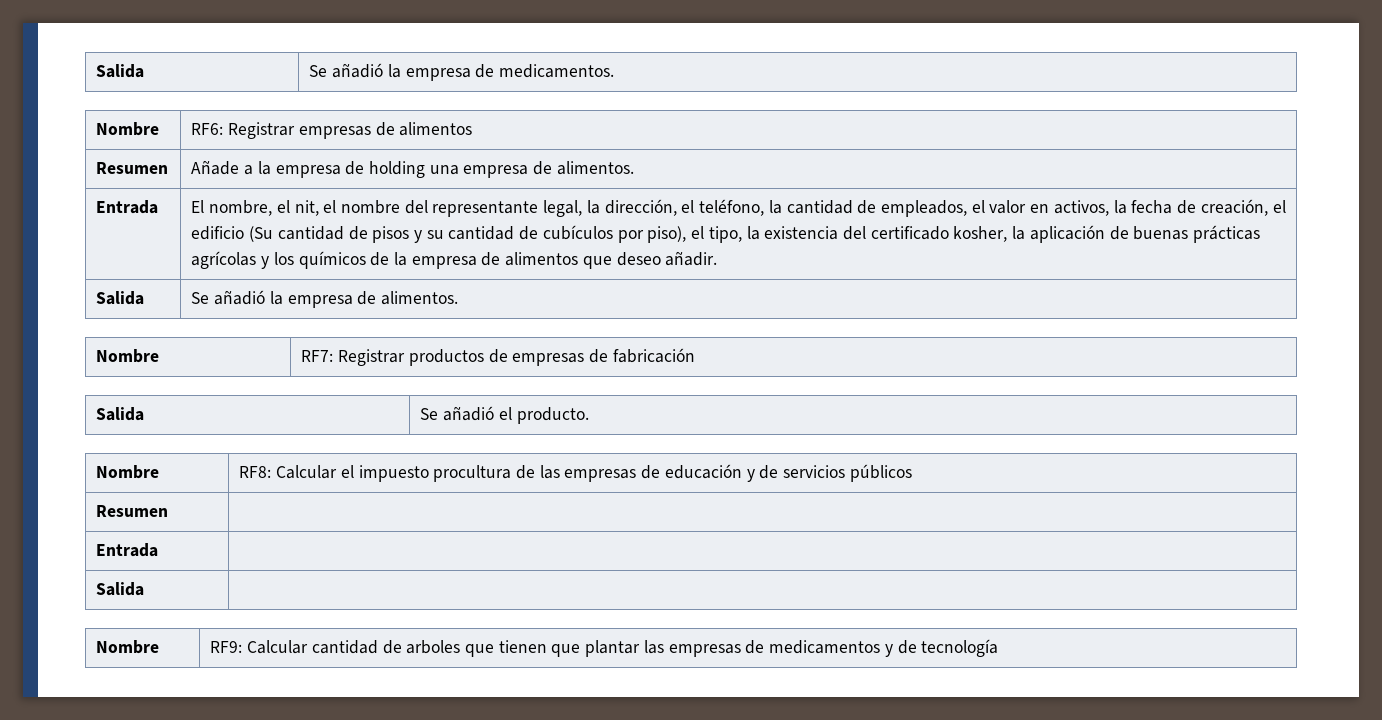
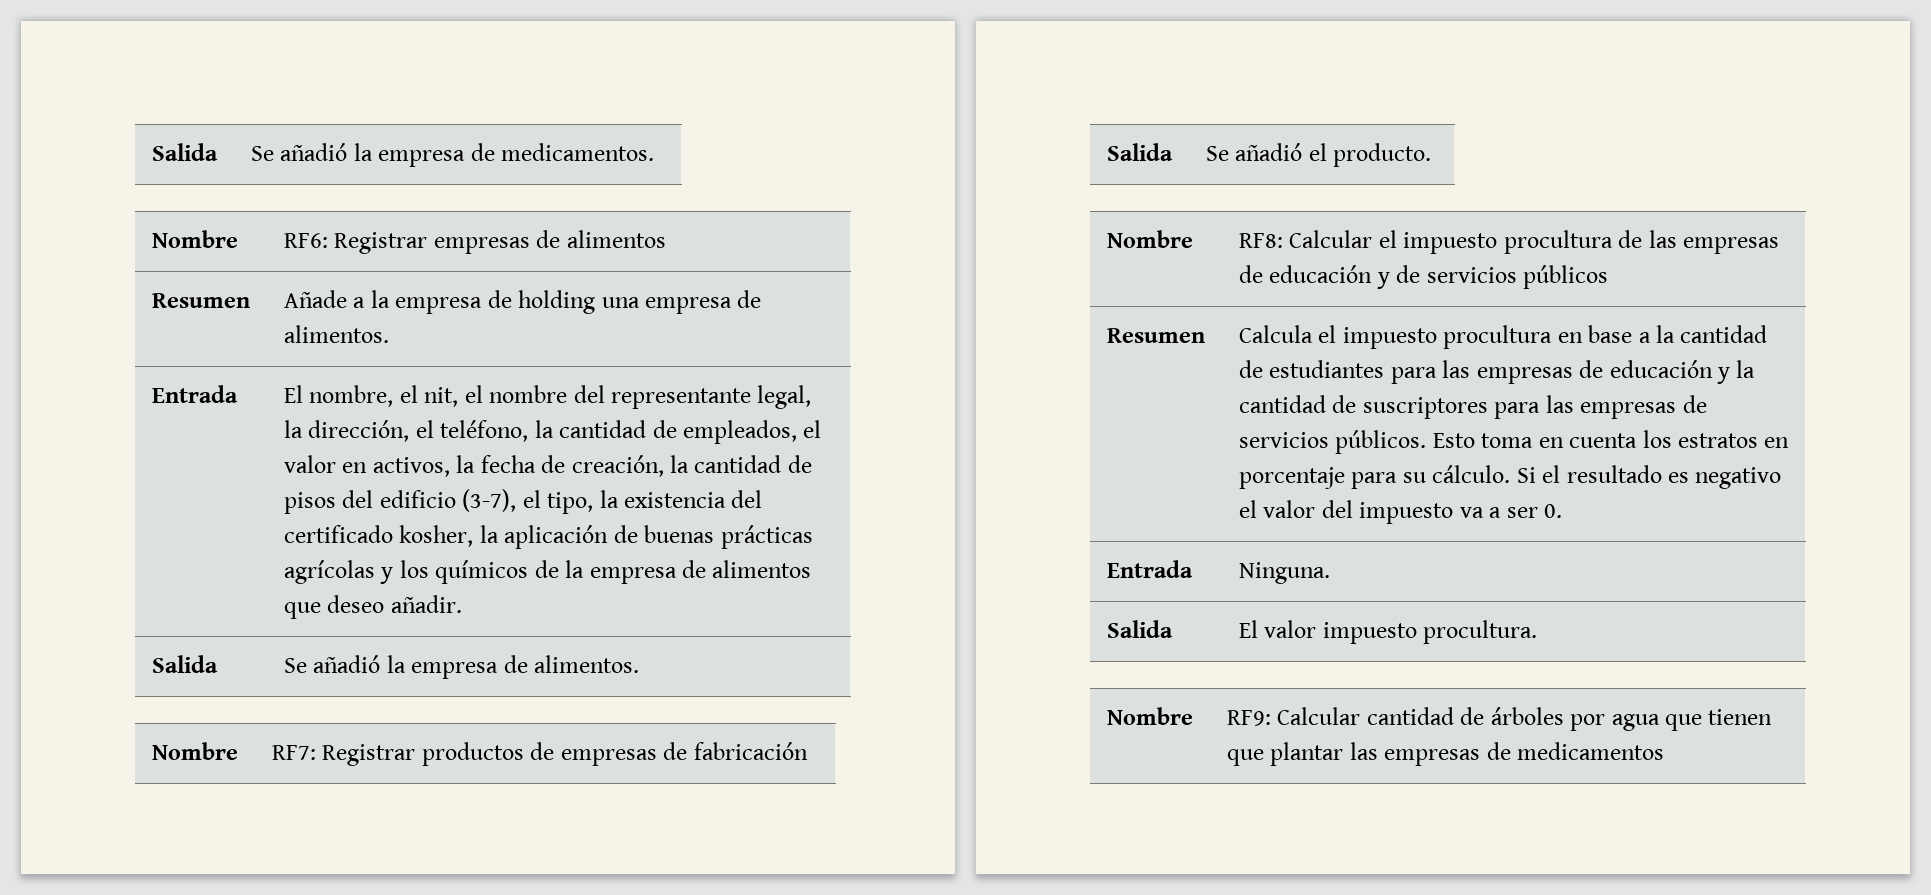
- El nombre, el nit, el nombre del representante legal, la dirección, el teléfono, la cantidad de empleados, el valor en activos, la fecha de creación, el edificio (Su cantidad de pisos y su cantidad de cubículos por piso), el tipo, la existencia del certificado kosher, la aplicación de buenas prácticas agrícolas y los químicos de la empresa de alimentos que deseo añadir.
+ El nombre, el nit, el nombre del representante legal, la dirección, el teléfono, la cantidad de empleados, el valor en activos, la fecha de creación, la cantidad de pisos del edificio (3-7), el tipo, la existencia del certificado kosher, la aplicación de buenas prácticas agrícolas y los químicos de la empresa de alimentos que deseo añadir.
  Nombre | RF8: Calcular el impuesto procultura de las empresas de educación y de servicios públicos
- Resumen |
- Entrada |
- Salida |
+ Resumen | Calcula el impuesto procultura en base a la cantidad de estudiantes para las empresas de educación y la cantidad de suscriptores para las empresas de servicios públicos. Esto toma en cuenta los estratos en porcentaje para su cálculo. Si el resultado es negativo el valor del impuesto va a ser 0.
+ Entrada | Ninguna.
+ Salida | El valor impuesto procultura.
- Nombre | RF9: Calcular cantidad de arboles que tienen que plantar las empresas de medicamentos y de tecnología
+ Nombre | RF9: Calcular cantidad de árboles por agua que tienen que plantar las empresas de medicamentos

